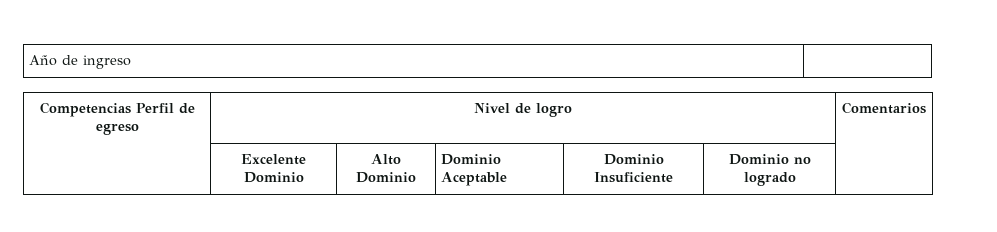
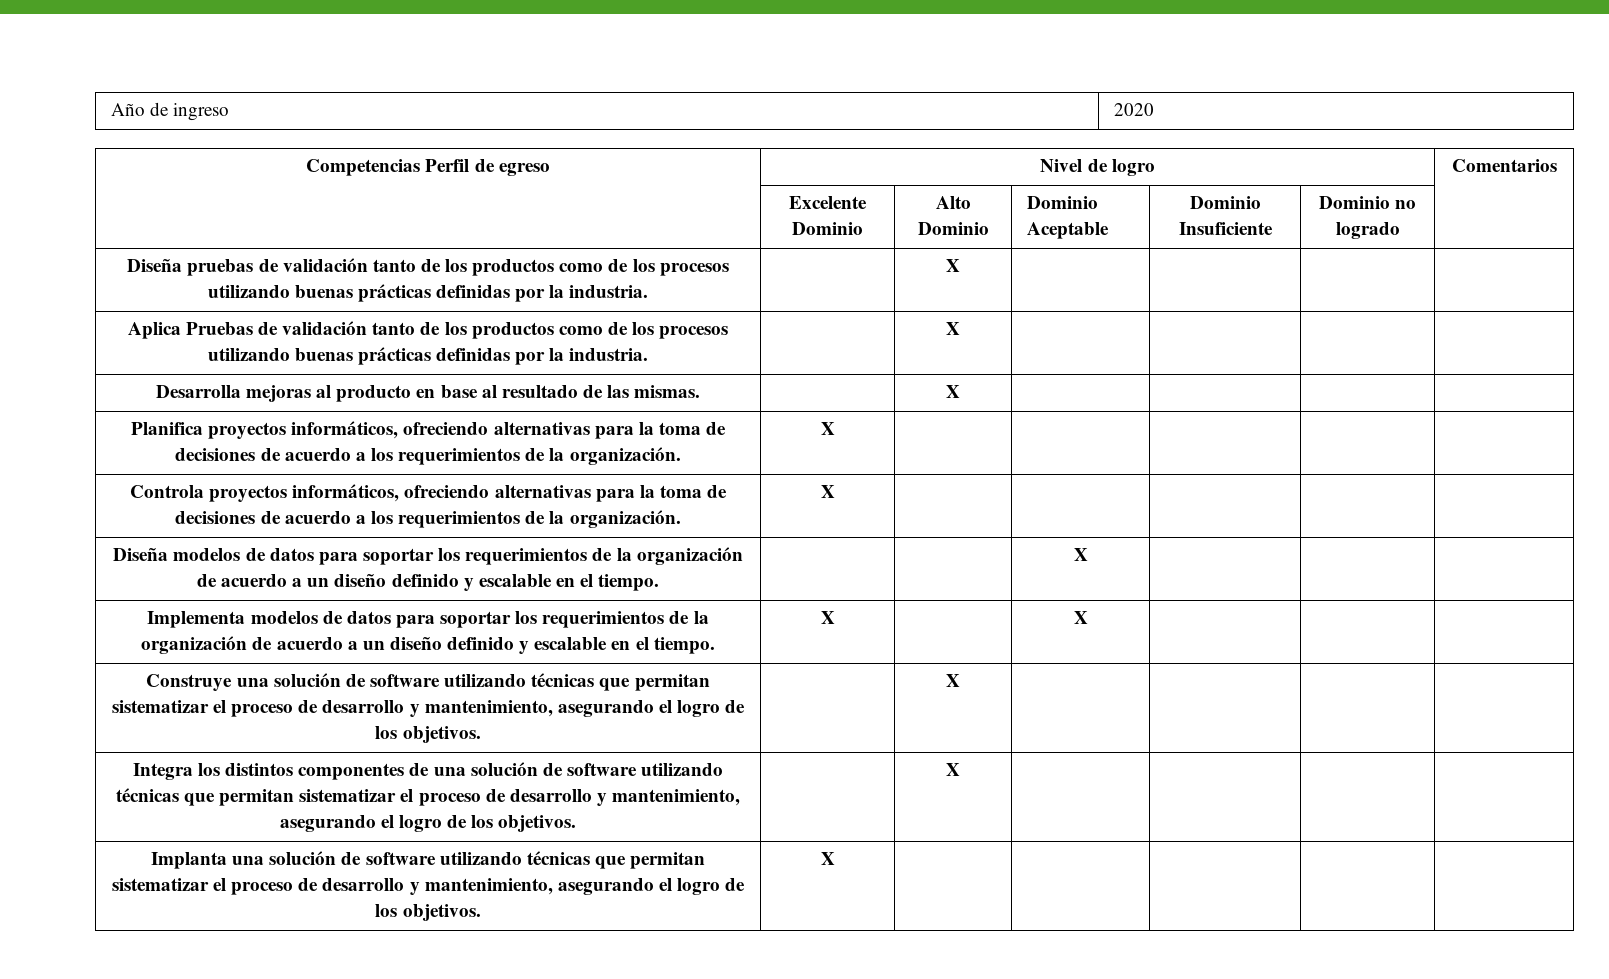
- Año de ingreso |
+ Año de ingreso | 2020
+ Diseña pruebas de validación tanto de los productos como de los procesos utilizando buenas prácticas definidas por la industria. | | X | | | |
+ Aplica Pruebas de validación tanto de los productos como de los procesos utilizando buenas prácticas definidas por la industria. | | X | | | |
+ Desarrolla mejoras al producto en base al resultado de las mismas. | | X | | | |
+ Planifica proyectos informáticos, ofreciendo alternativas para la toma de decisiones de acuerdo a los requerimientos de la organización. | X | | | | |
+ Controla proyectos informáticos, ofreciendo alternativas para la toma de decisiones de acuerdo a los requerimientos de la organización. | X | | | | |
+ Diseña modelos de datos para soportar los requerimientos de la organización de acuerdo a un diseño definido y escalable en el tiempo. | | | X | | |
+ Implementa modelos de datos para soportar los requerimientos de la organización de acuerdo a un diseño definido y escalable en el tiempo. | X | | X | | |
+ Construye una solución de software utilizando técnicas que permitan sistematizar el proceso de desarrollo y mantenimiento, asegurando el logro de los objetivos. | | X | | | |
+ Integra los distintos componentes de una solución de software utilizando técnicas que permitan sistematizar el proceso de desarrollo y mantenimiento, asegurando el logro de los objetivos. | | X | | | |
+ Implanta una solución de software utilizando técnicas que permitan sistematizar el proceso de desarrollo y mantenimiento, asegurando el logro de los objetivos. | X | | | | |

